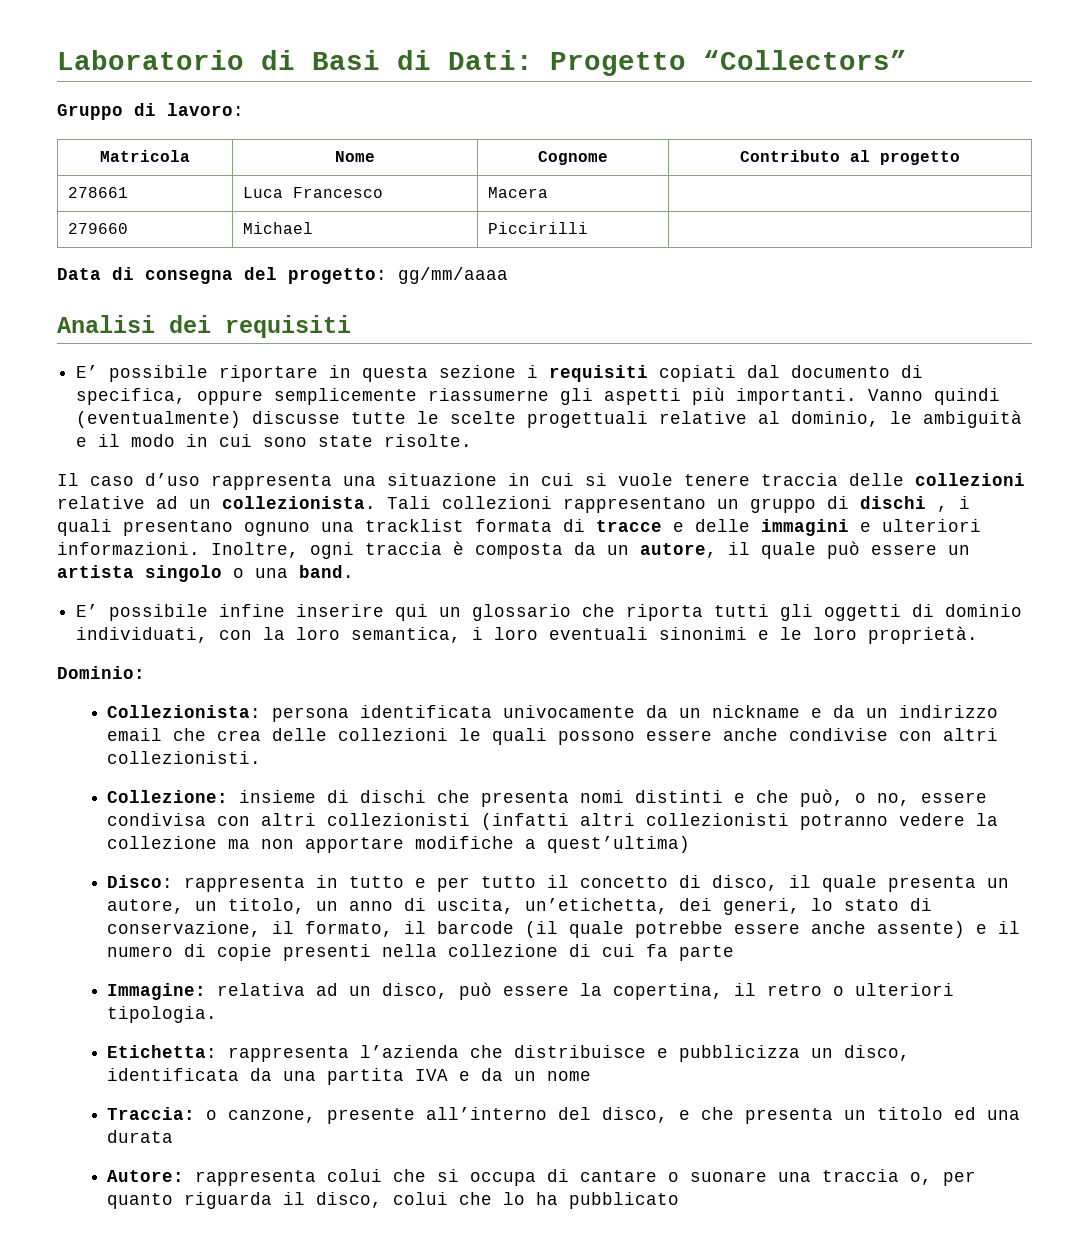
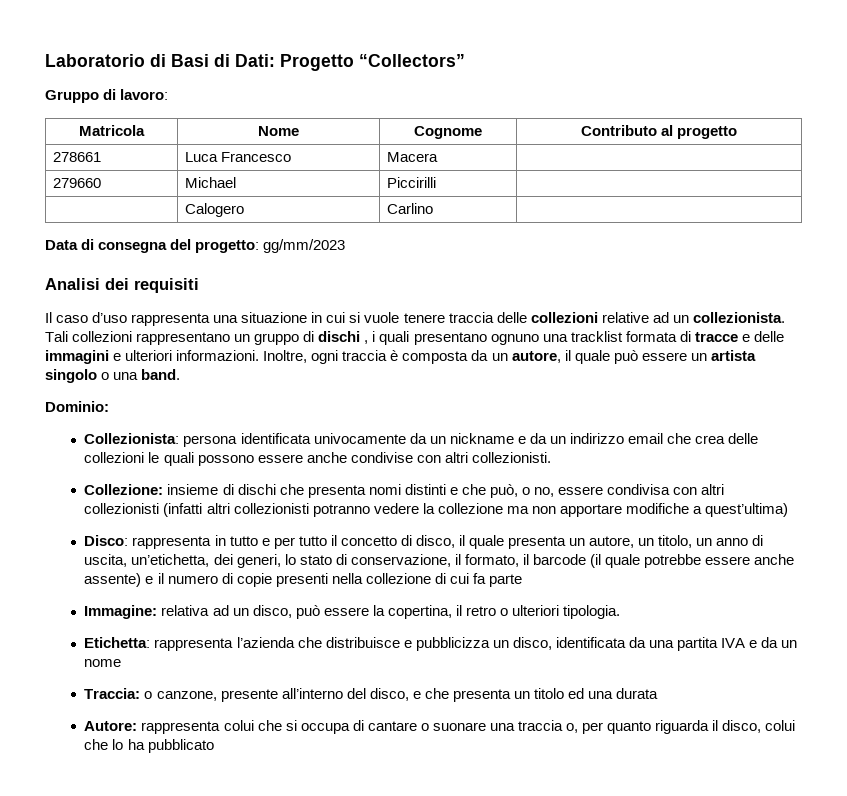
+ | Calogero | Carlino |
- Data di consegna del progetto: gg/mm/aaaa
+ Data di consegna del progetto: gg/mm/2023
- E’ possibile riportare in questa sezione i requisiti copiati dal documento di specifica, oppure semplicemente riassumerne gli aspetti più importanti. Vanno quindi (eventualmente) discusse tutte le scelte progettuali relative al dominio, le ambiguità e il modo in cui sono state risolte.
- E’ possibile infine inserire qui un glossario che riporta tutti gli oggetti di dominio individuati, con la loro semantica, i loro eventuali sinonimi e le loro proprietà.

